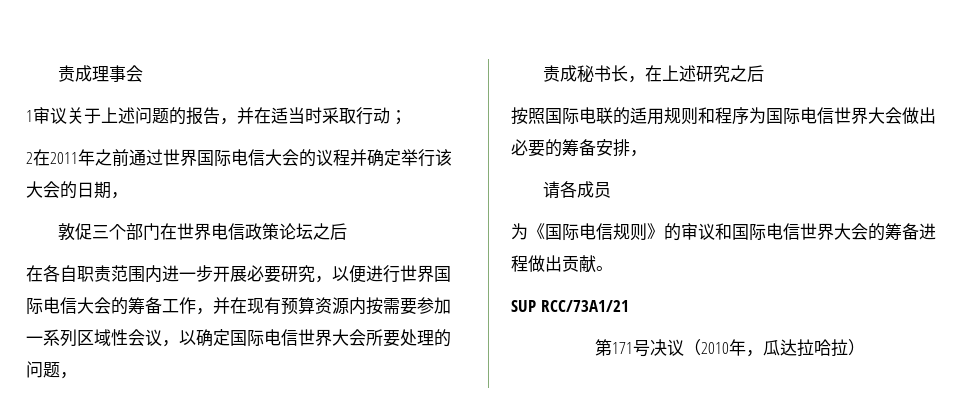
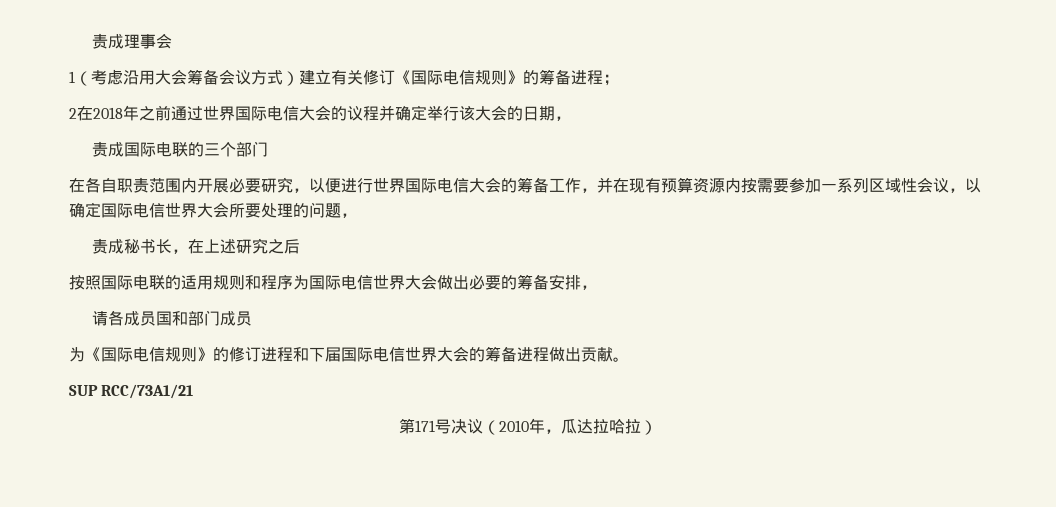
- 1审议关于上述问题的报告，并在适当时采取行动；
+ 1（考虑沿用大会筹备会议方式）建立有关修订《国际电信规则》的筹备进程；
- 2在2011年之前通过世界国际电信大会的议程并确定举行该大会的日期，
+ 2在2018年之前通过世界国际电信大会的议程并确定举行该大会的日期，
- 敦促三个部门在世界电信政策论坛之后
+ 责成国际电联的三个部门
- 在各自职责范围内进一步开展必要研究，以便进行世界国际电信大会的筹备工作，并在现有预算资源内按需要参加一系列区域性会议，以确定国际电信世界大会所要处理的问题，
+ 在各自职责范围内开展必要研究，以便进行世界国际电信大会的筹备工作，并在现有预算资源内按需要参加一系列区域性会议，以确定国际电信世界大会所要处理的问题，
- 请各成员
+ 请各成员国和部门成员
- 为《国际电信规则》的审议和国际电信世界大会的筹备进程做出贡献。
+ 为《国际电信规则》的修订进程和下届国际电信世界大会的筹备进程做出贡献。

